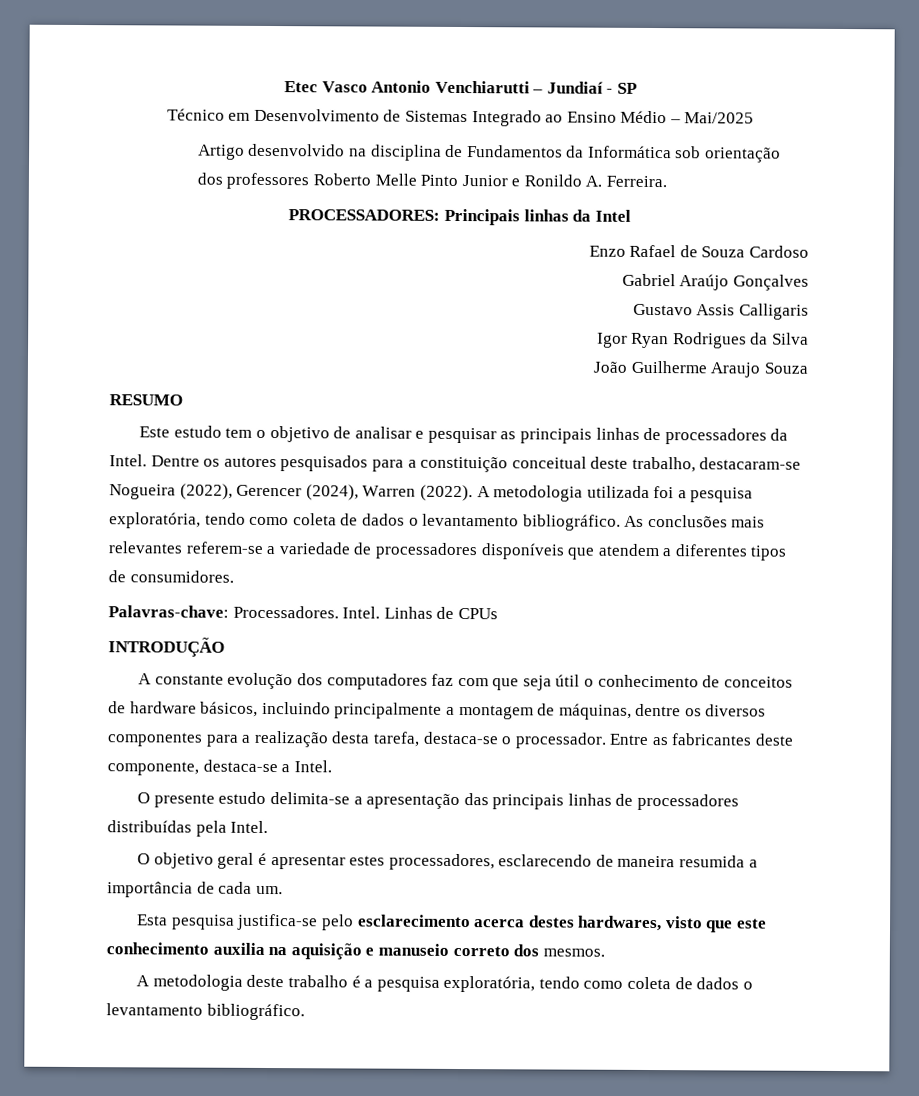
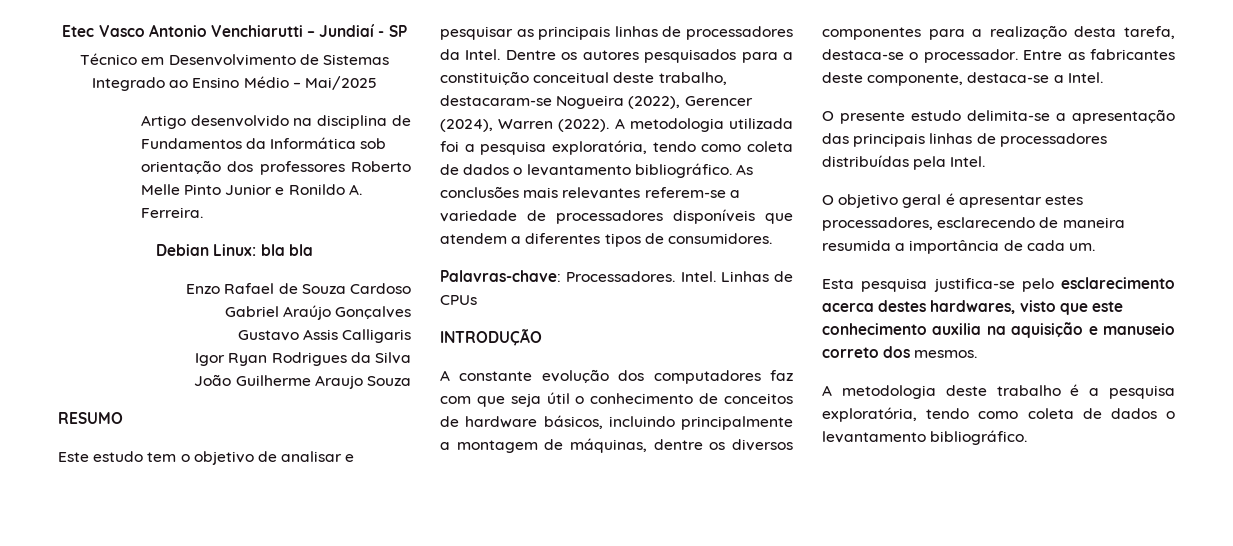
- PROCESSADORES: Principais linhas da Intel
+ Debian Linux: bla bla

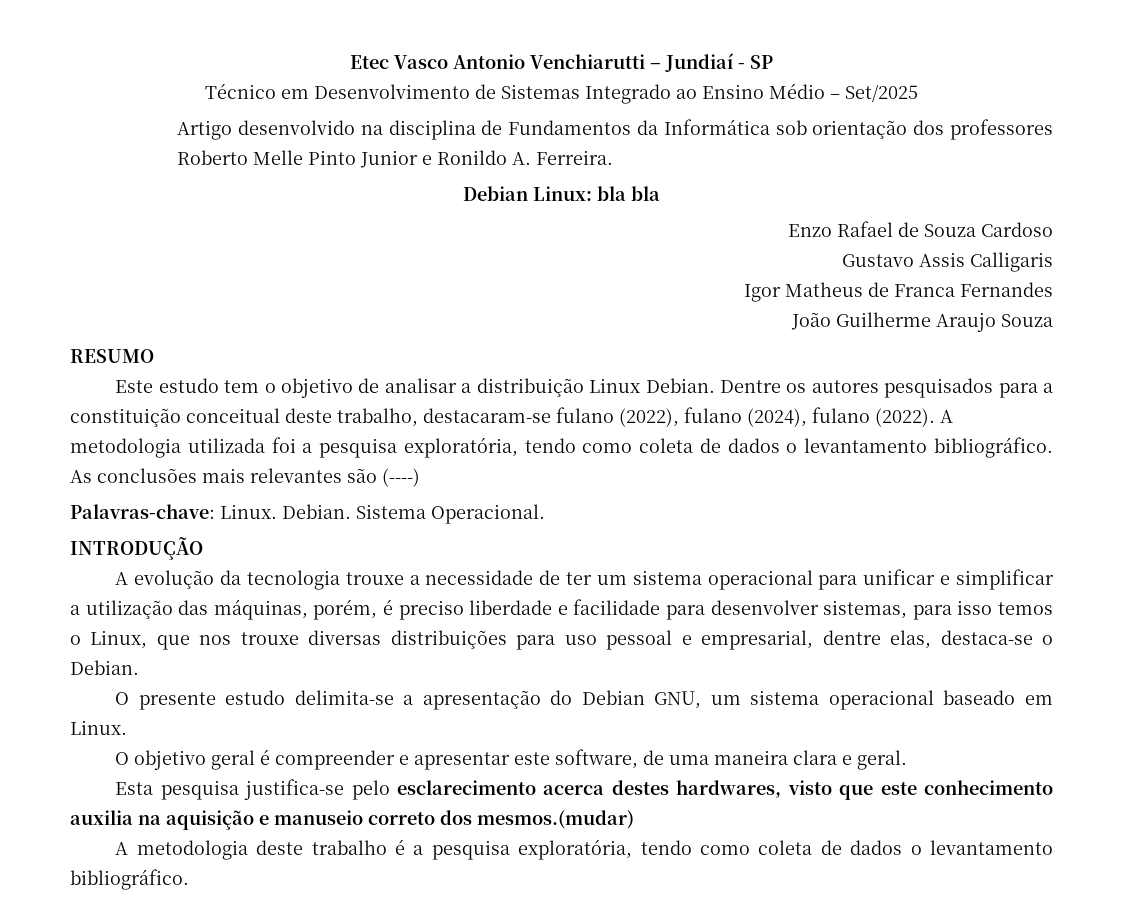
- Técnico em Desenvolvimento de Sistemas Integrado ao Ensino Médio – Mai/2025
+ Técnico em Desenvolvimento de Sistemas Integrado ao Ensino Médio – Set/2025
- Gabriel Araújo Gonçalves
- Igor Ryan Rodrigues da Silva
+ Igor Matheus de Franca Fernandes
- Este estudo tem o objetivo de analisar e pesquisar as principais linhas de processadores da Intel.
+ Este estudo tem o objetivo de analisar a distribuição Linux Debian.
- Dentre os autores pesquisados para a constituição conceitual deste trabalho, destacaram-se Nogueira (2022), Gerencer (2024), Warren (2022).
+ Dentre os autores pesquisados para a constituição conceitual deste trabalho, destacaram-se fulano (2022), fulano (2024), fulano (2022).
- As conclusões mais relevantes referem-se a variedade de processadores disponíveis que atendem a diferentes tipos de consumidores.
- Palavras-chave: Processadores. Intel. Linhas de CPUs
+ As conclusões mais relevantes são (----)
+ Palavras-chave: Linux. Debian. Sistema Operacional.
  INTRODUÇÃO
- A constante evolução dos computadores faz com que seja útil o conhecimento de conceitos de hardware básicos, incluindo principalmente a montagem de máquinas, dentre os diversos componentes para a realização desta tarefa, destaca-se o processador. Entre as fabricantes deste componente, destaca-se a Intel.
+ A evolução da tecnologia trouxe a necessidade de ter um sistema operacional para unificar e simplificar a utilização das máquinas, porém, é preciso liberdade e facilidade para desenvolver sistemas, para isso temos o Linux, que nos trouxe diversas distribuições para uso pessoal e empresarial, dentre elas, destaca-se o Debian.
- O presente estudo delimita-se a apresentação das principais linhas de processadores distribuídas pela Intel.
- O objetivo geral é apresentar estes processadores, esclarecendo de maneira resumida a importância de cada um.
+ O presente estudo delimita-se a apresentação do Debian GNU, um sistema operacional baseado em Linux.
+ O objetivo geral é compreender e apresentar este software, de uma maneira clara e geral.
- Esta pesquisa justifica-se pelo esclarecimento acerca destes hardwares, visto que este conhecimento auxilia na aquisição e manuseio correto dos mesmos.
+ Esta pesquisa justifica-se pelo esclarecimento acerca destes hardwares, visto que este conhecimento auxilia na aquisição e manuseio correto dos mesmos.(mudar)

